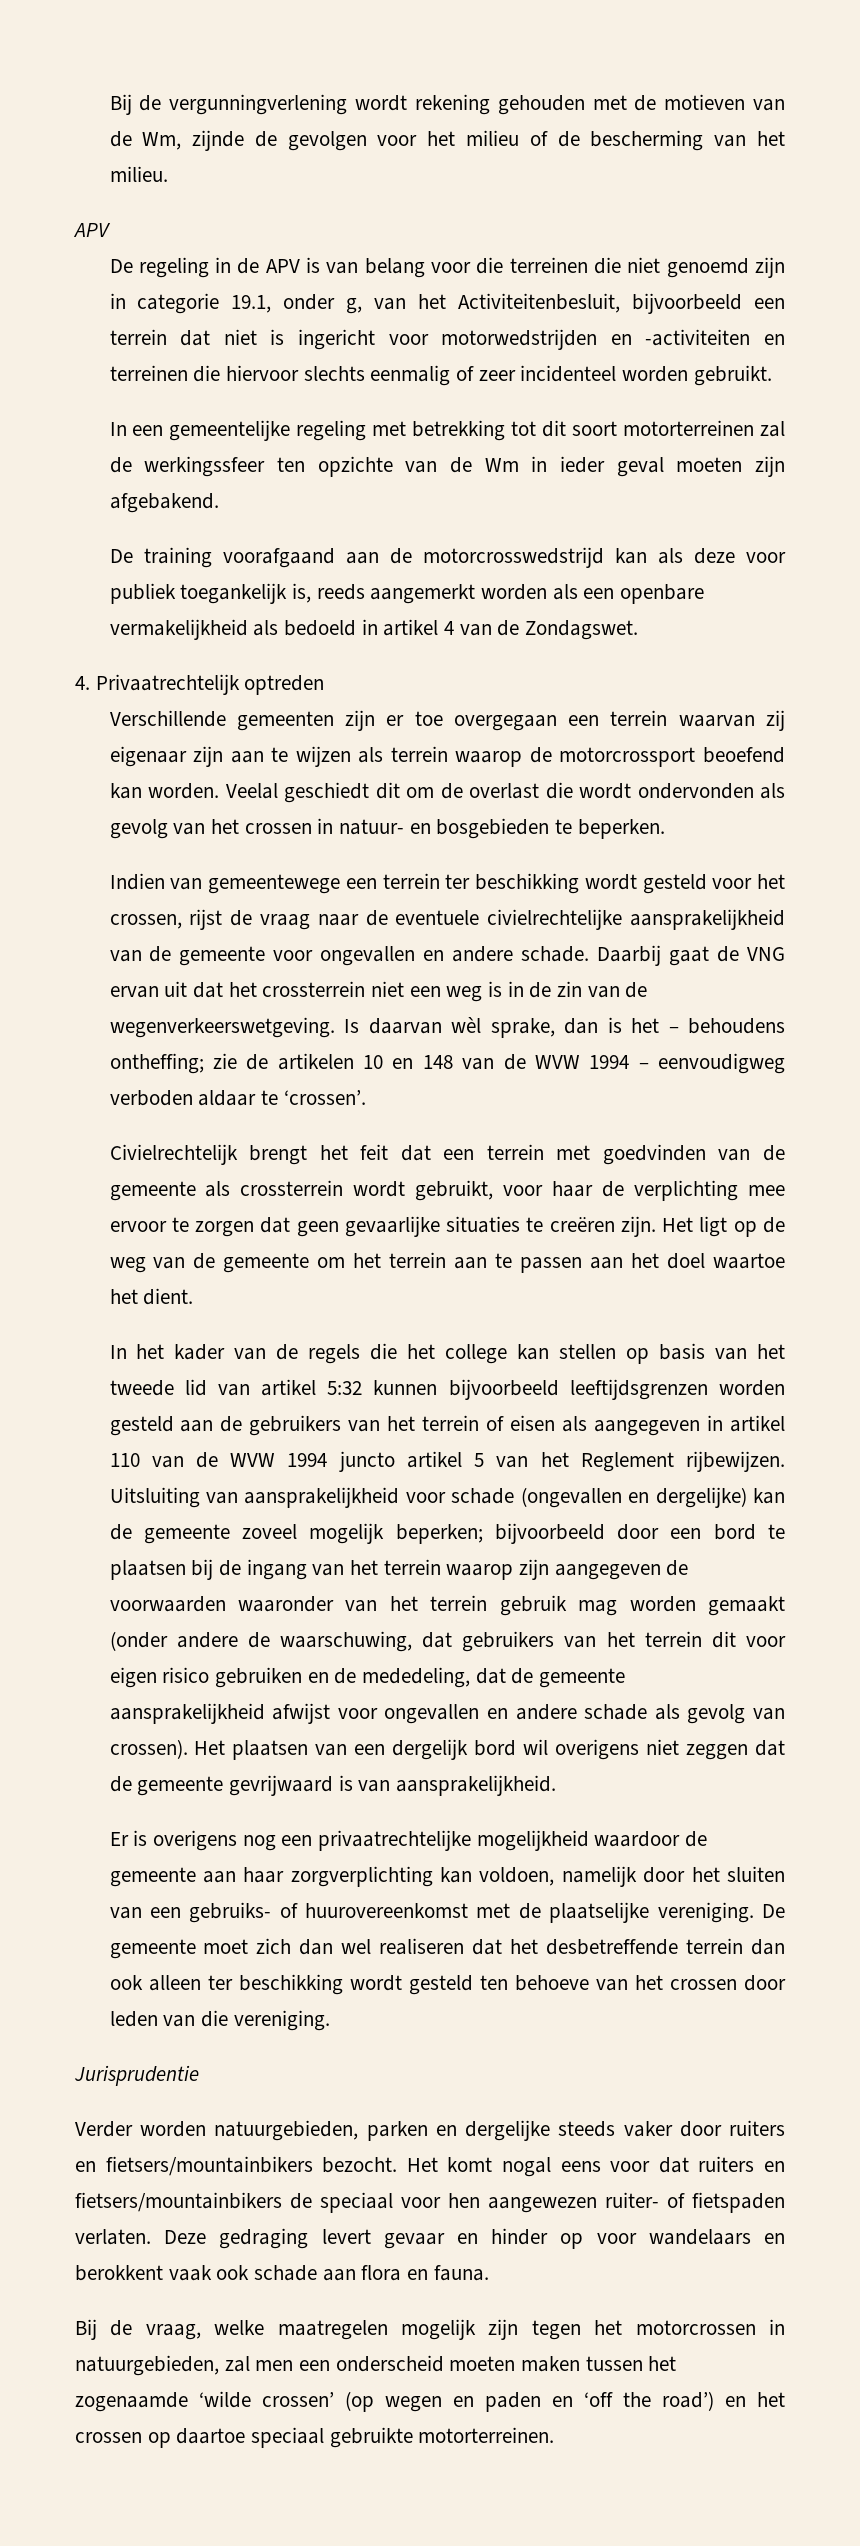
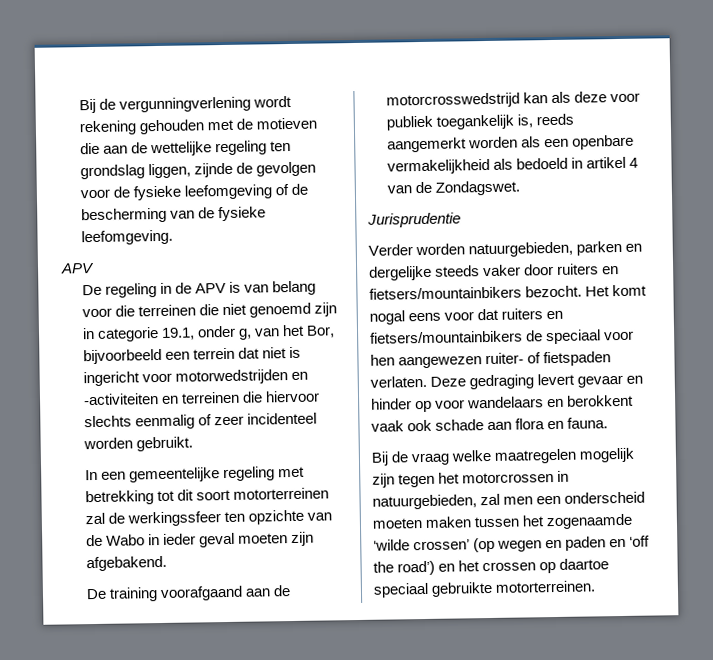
- Bij de vergunningverlening wordt rekening gehouden met de motieven van de Wm, zijnde de gevolgen voor het milieu of de bescherming van het milieu.
+ Bij de vergunningverlening wordt rekening gehouden met de motieven die aan de wettelijke regeling ten grondslag liggen, zijnde de gevolgen voor de fysieke leefomgeving of de bescherming van de fysieke leefomgeving.
- De regeling in de APV is van belang voor die terreinen die niet genoemd zijn in categorie 19.1, onder g, van het Activiteitenbesluit, bijvoorbeeld een terrein dat niet is ingericht voor motorwedstrijden en -activiteiten en terreinen die hiervoor slechts eenmalig of zeer incidenteel worden gebruikt.
+ De regeling in de APV is van belang voor die terreinen die niet genoemd zijn in categorie 19.1, onder g, van het Bor, bijvoorbeeld een terrein dat niet is ingericht voor motorwedstrijden en -activiteiten en terreinen die hiervoor slechts eenmalig of zeer incidenteel worden gebruikt.
- In een gemeentelijke regeling met betrekking tot dit soort motorterreinen zal de werkingssfeer ten opzichte van de Wm in ieder geval moeten zijn afgebakend.
+ In een gemeentelijke regeling met betrekking tot dit soort motorterreinen zal de werkingssfeer ten opzichte van de Wabo in ieder geval moeten zijn afgebakend.
- 4. Privaatrechtelijk optreden
- Verschillende gemeenten zijn er toe overgegaan een terrein waarvan zij eigenaar zijn aan te wijzen als terrein waarop de motorcrossport beoefend kan worden. Veelal geschiedt dit om de overlast die wordt ondervonden als gevolg van het crossen in natuur- en bosgebieden te beperken.
- Indien van gemeentewege een terrein ter beschikking wordt gesteld voor het crossen, rijst de vraag naar de eventuele civielrechtelijke aansprakelijkheid van de gemeente voor ongevallen en andere schade. Daarbij gaat de VNG ervan uit dat het crossterrein niet een weg is in de zin van de wegenverkeerswetgeving. Is daarvan wèl sprake, dan is het – behoudens ontheffing; zie de artikelen 10 en 148 van de WVW 1994 – eenvoudigweg verboden aldaar te ‘crossen’.
- Civielrechtelijk brengt het feit dat een terrein met goedvinden van de gemeente als crossterrein wordt gebruikt, voor haar de verplichting mee ervoor te zorgen dat geen gevaarlijke situaties te creëren zijn. Het ligt op de weg van de gemeente om het terrein aan te passen aan het doel waartoe het dient.
- In het kader van de regels die het college kan stellen op basis van het tweede lid van artikel 5:32 kunnen bijvoorbeeld leeftijdsgrenzen worden gesteld aan de gebruikers van het terrein of eisen als aangegeven in artikel 110 van de WVW 1994 juncto artikel 5 van het Reglement rijbewijzen. Uitsluiting van aansprakelijkheid voor schade (ongevallen en dergelijke) kan de gemeente zoveel mogelijk beperken; bijvoorbeeld door een bord te plaatsen bij de ingang van het terrein waarop zijn aangegeven de voorwaarden waaronder van het terrein gebruik mag worden gemaakt (onder andere de waarschuwing, dat gebruikers van het terrein dit voor eigen risico gebruiken en de mededeling, dat de gemeente aansprakelijkheid afwijst voor ongevallen en andere schade als gevolg van crossen). Het plaatsen van een dergelijk bord wil overigens niet zeggen dat de gemeente gevrijwaard is van aansprakelijkheid.
- Er is overigens nog een privaatrechtelijke mogelijkheid waardoor de gemeente aan haar zorgverplichting kan voldoen, namelijk door het sluiten van een gebruiks- of huurovereenkomst met de plaatselijke vereniging. De gemeente moet zich dan wel realiseren dat het desbetreffende terrein dan ook alleen ter beschikking wordt gesteld ten behoeve van het crossen door leden van die vereniging.
- Bij de vraag, welke maatregelen mogelijk zijn tegen het motorcrossen in natuurgebieden, zal men een onderscheid moeten maken tussen het zogenaamde ‘wilde crossen’ (op wegen en paden en ‘off the road’) en het crossen op daartoe speciaal gebruikte motorterreinen.
+ Bij de vraag welke maatregelen mogelijk zijn tegen het motorcrossen in natuurgebieden, zal men een onderscheid moeten maken tussen het zogenaamde ‘wilde crossen’ (op wegen en paden en ‘off the road’) en het crossen op daartoe speciaal gebruikte motorterreinen.

